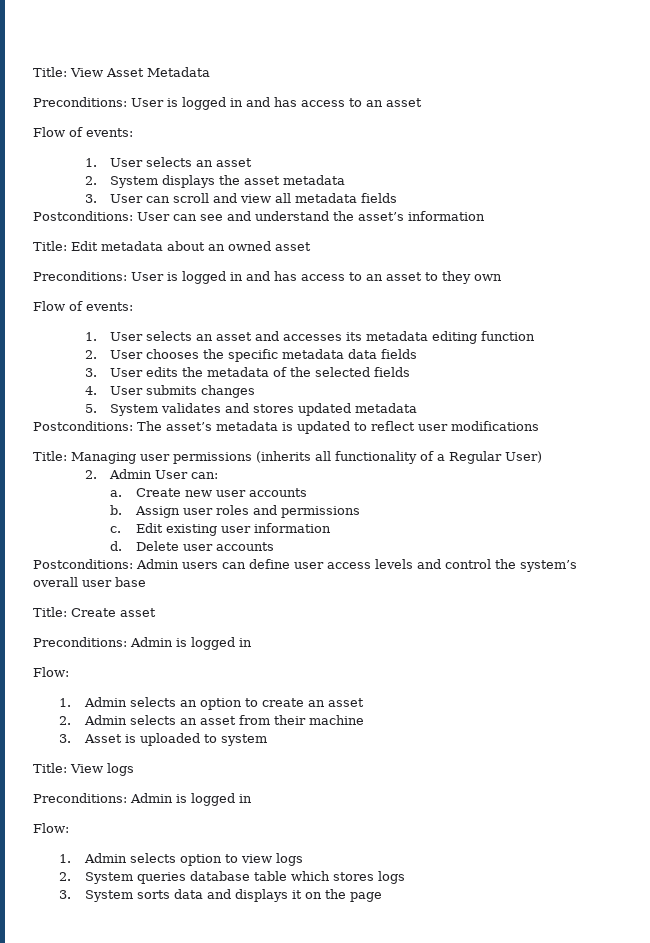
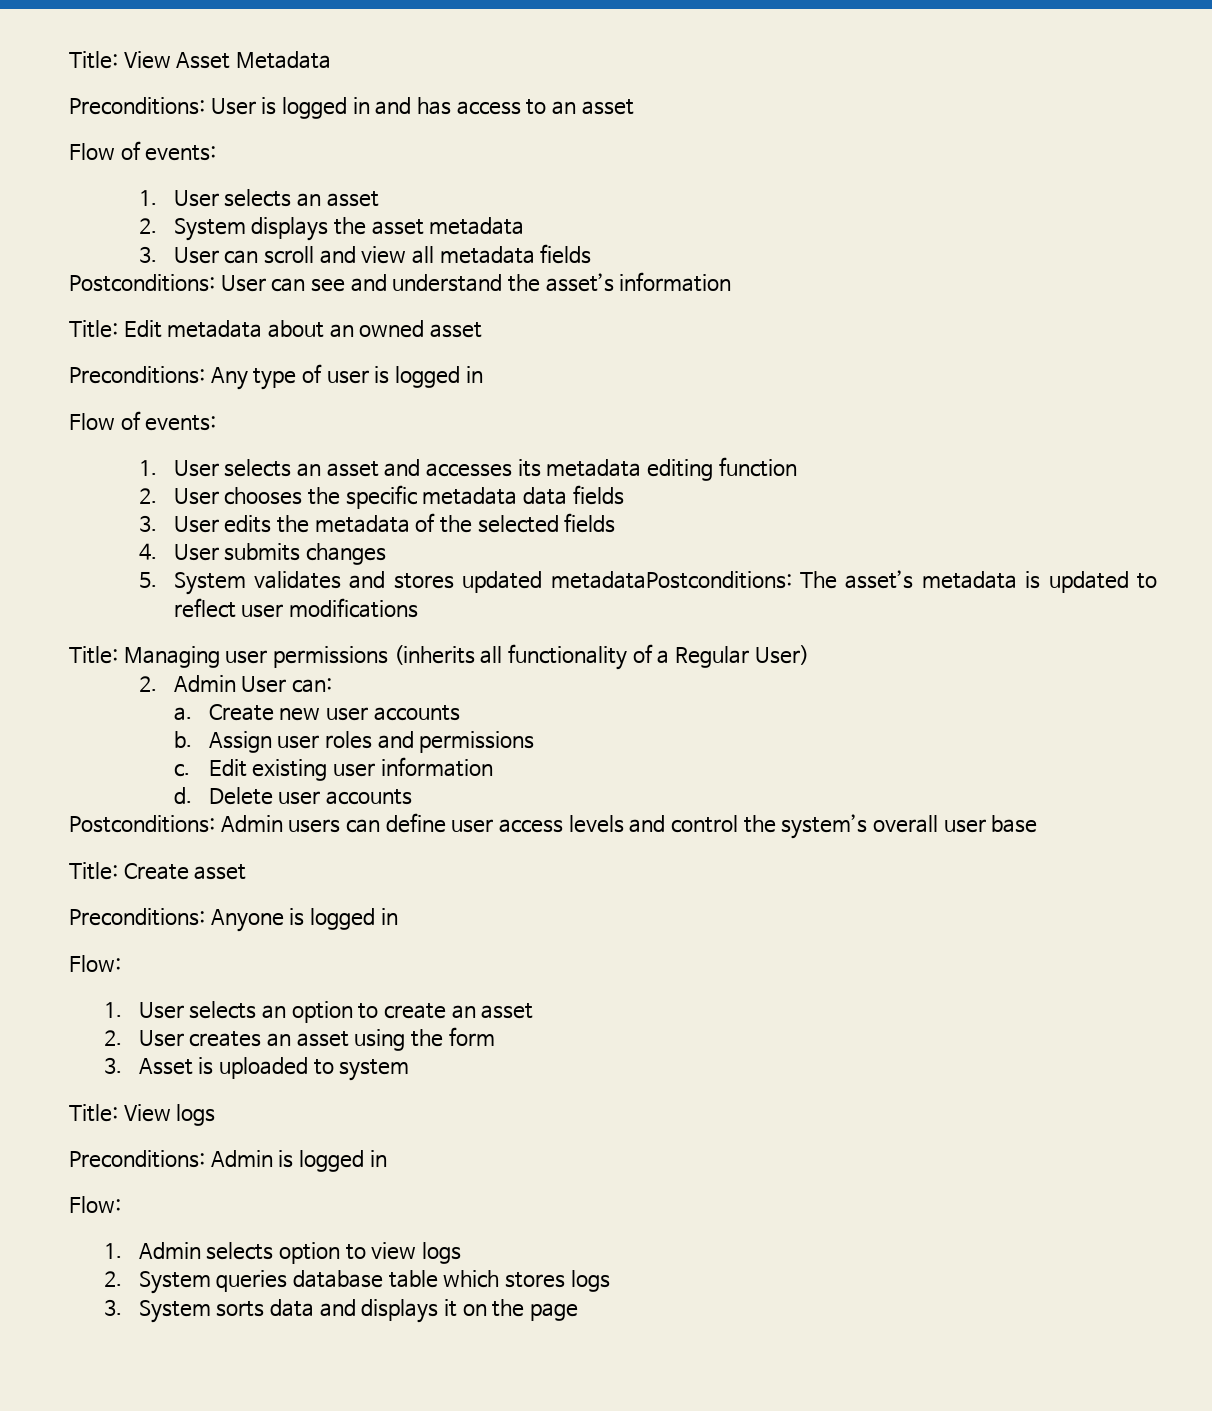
- Preconditions: User is logged in and has access to an asset to they own
+ Preconditions: Any type of user is logged in
- 5. System validates and stores updated metadata
- Postconditions: The asset’s metadata is updated to reflect user modifications
+ 5. System validates and stores updated metadataPostconditions: The asset’s metadata is updated to reflect user modifications
  Title: Create asset
- Preconditions: Admin is logged in
+ Preconditions: Anyone is logged in
  Flow:
- 1. Admin selects an option to create an asset
+ 1. User selects an option to create an asset
- 2. Admin selects an asset from their machine
+ 2. User creates an asset using the form

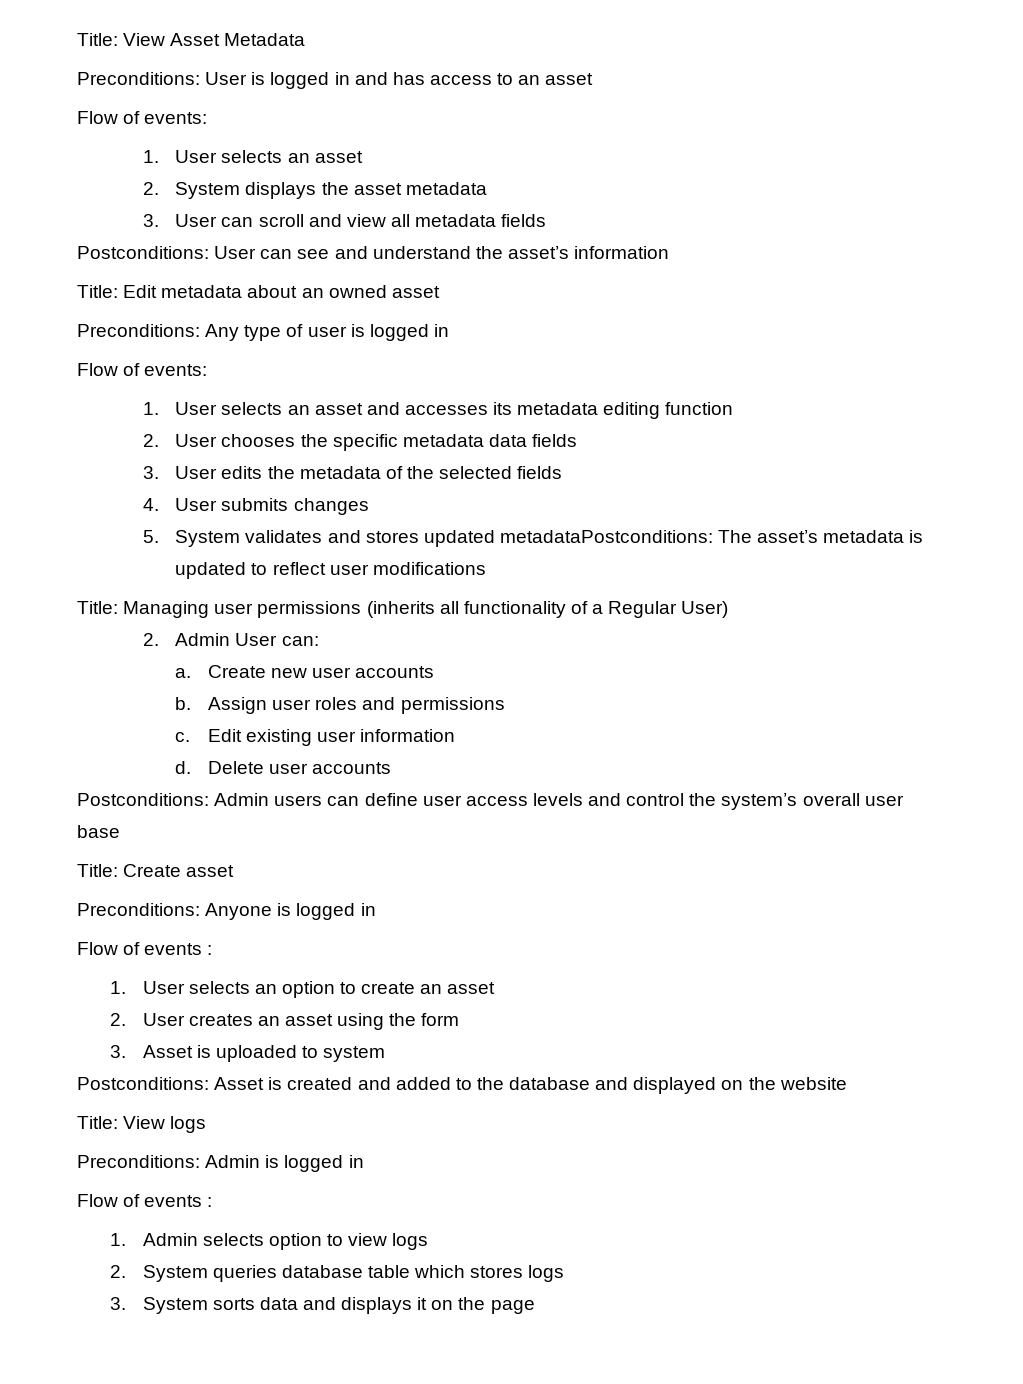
  Preconditions: Anyone is logged in
- Flow:
+ Flow of events :
+ Postconditions: Asset is created and added to the database and displayed on the website
  Preconditions: Admin is logged in
- Flow:
+ Flow of events :

